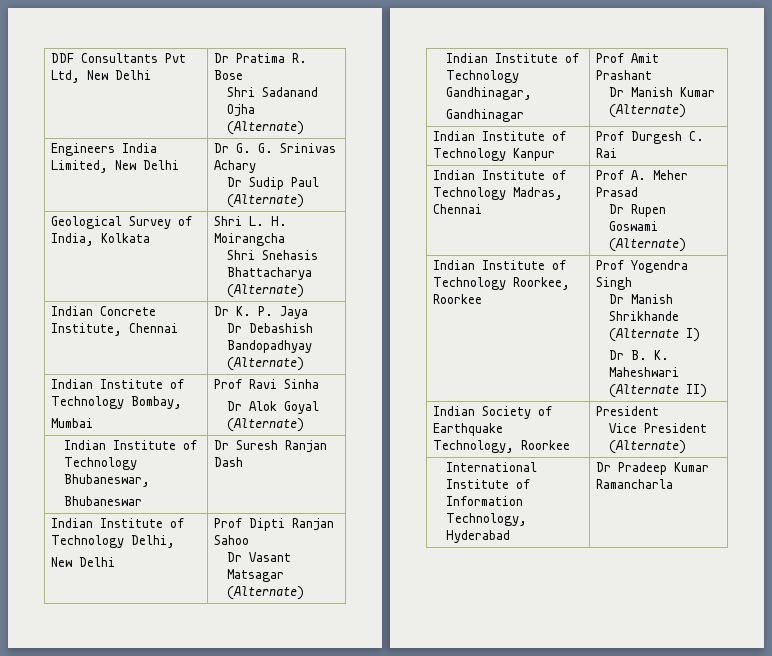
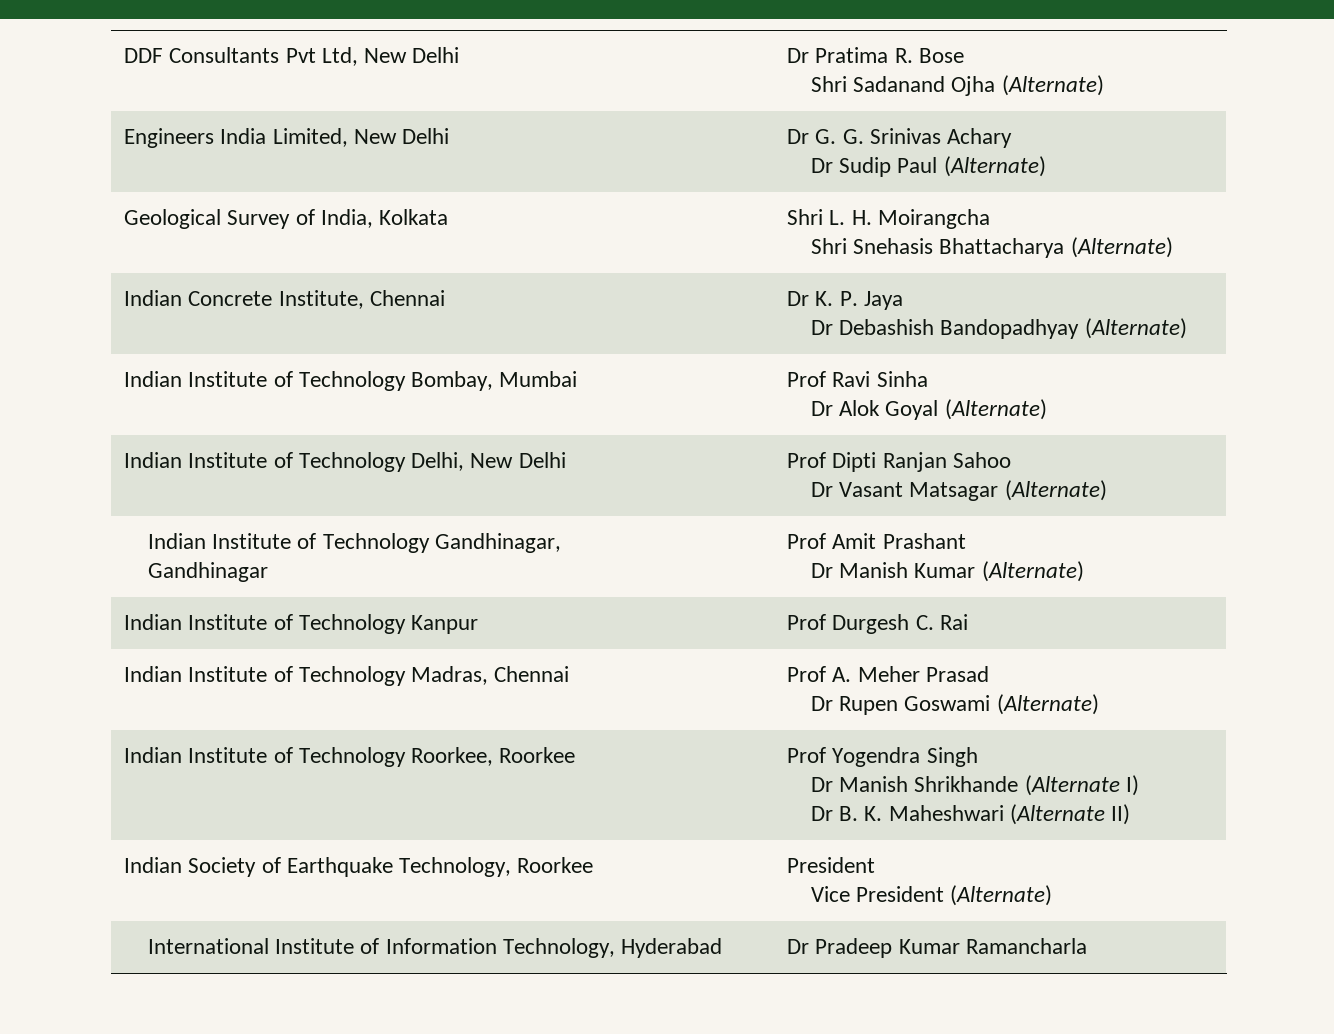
- Indian Institute of Technology Bombay,
- Mumbai | Prof Ravi Sinha
+ Indian Institute of Technology Bombay, Mumbai | Prof Ravi Sinha
- Indian Institute of Technology Bhubaneswar,
- Bhubaneswar | Dr Suresh Ranjan Dash
- Indian Institute of Technology Delhi,
- New Delhi | Prof Dipti Ranjan Sahoo
+ Indian Institute of Technology Delhi, New Delhi | Prof Dipti Ranjan Sahoo

